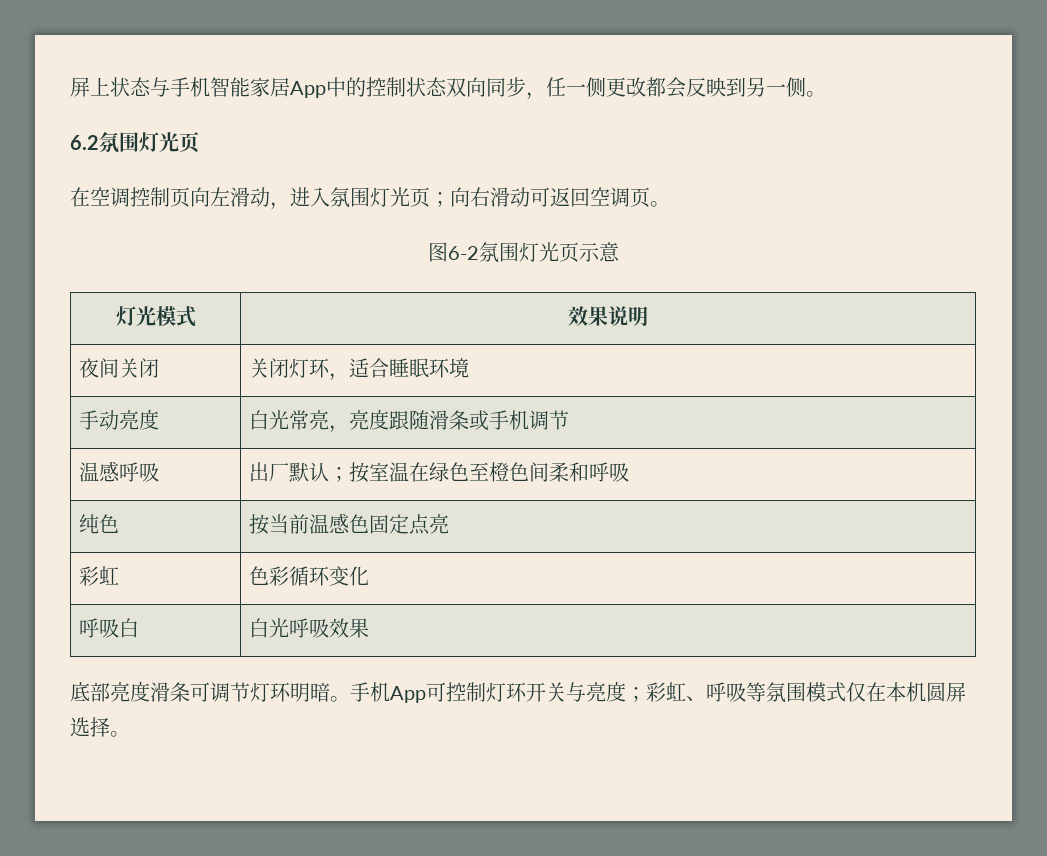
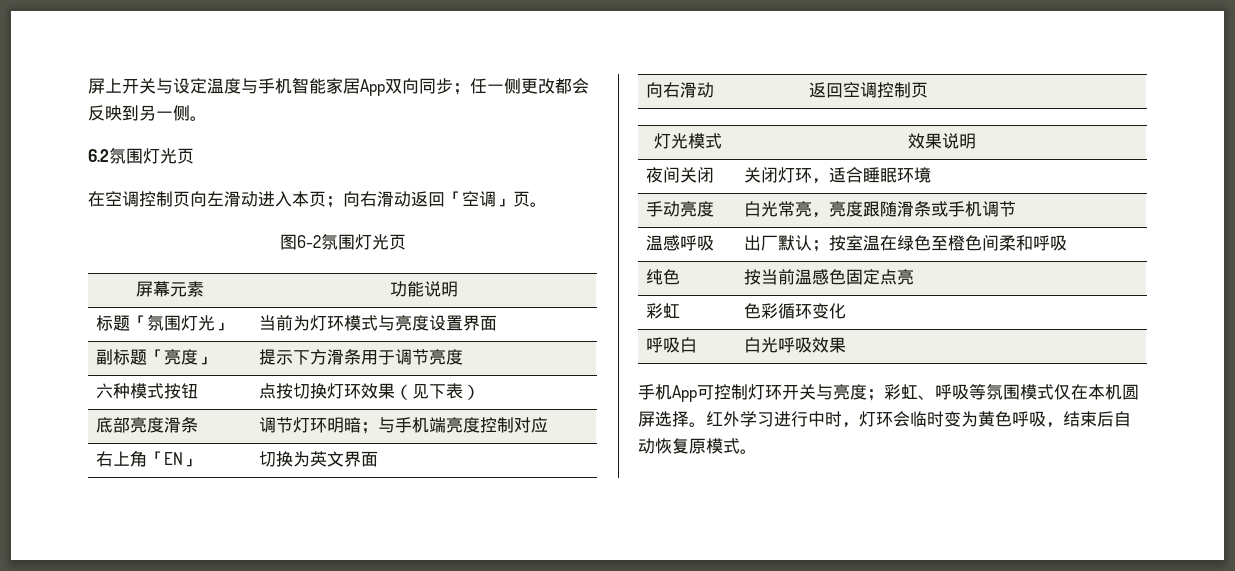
- 屏上状态与手机智能家居App中的控制状态双向同步，任一侧更改都会反映到另一侧。
+ 屏上开关与设定温度与手机智能家居App双向同步；任一侧更改都会反映到另一侧。
- 在空调控制页向左滑动，进入氛围灯光页；向右滑动可返回空调页。
+ 在空调控制页向左滑动进入本页；向右滑动返回「空调」页。
- 图6-2氛围灯光页示意
+ 图6-2氛围灯光页
+ 屏幕元素 | 功能说明
+ 标题「氛围灯光」 | 当前为灯环模式与亮度设置界面
+ 副标题「亮度」 | 提示下方滑条用于调节亮度
+ 六种模式按钮 | 点按切换灯环效果（见下表）
+ 底部亮度滑条 | 调节灯环明暗；与手机端亮度控制对应
+ 右上角「EN」 | 切换为英文界面
+ 向右滑动 | 返回空调控制页
- 底部亮度滑条可调节灯环明暗。
+ 红外学习进行中时，灯环会临时变为黄色呼吸，结束后自动恢复原模式。

